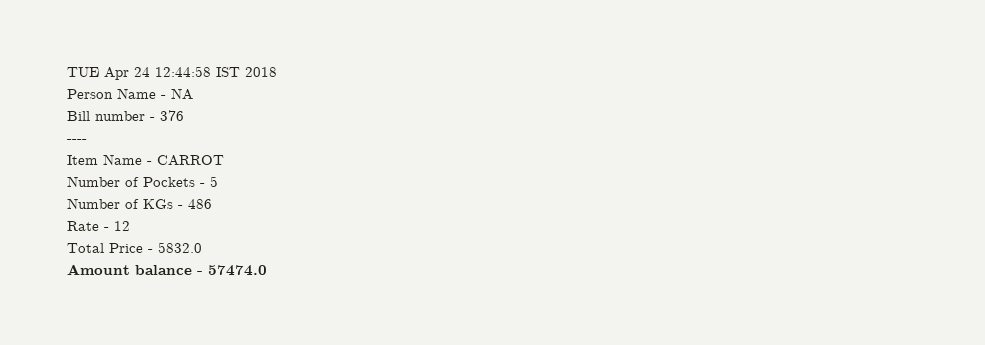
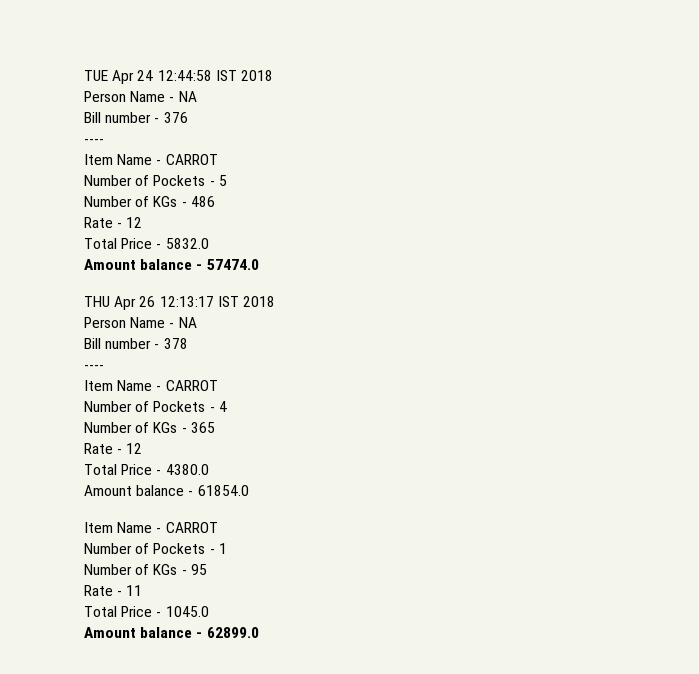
+ THU Apr 26 12:13:17 IST 2018
+ Person Name - NA
+ Bill number - 378
+ ----
+ Item Name - CARROT
+ Number of Pockets - 4
+ Number of KGs - 365
+ Rate - 12
+ Total Price - 4380.0
+ Amount balance - 61854.0
+ Item Name - CARROT
+ Number of Pockets - 1
+ Number of KGs - 95
+ Rate - 11
+ Total Price - 1045.0
+ Amount balance - 62899.0

